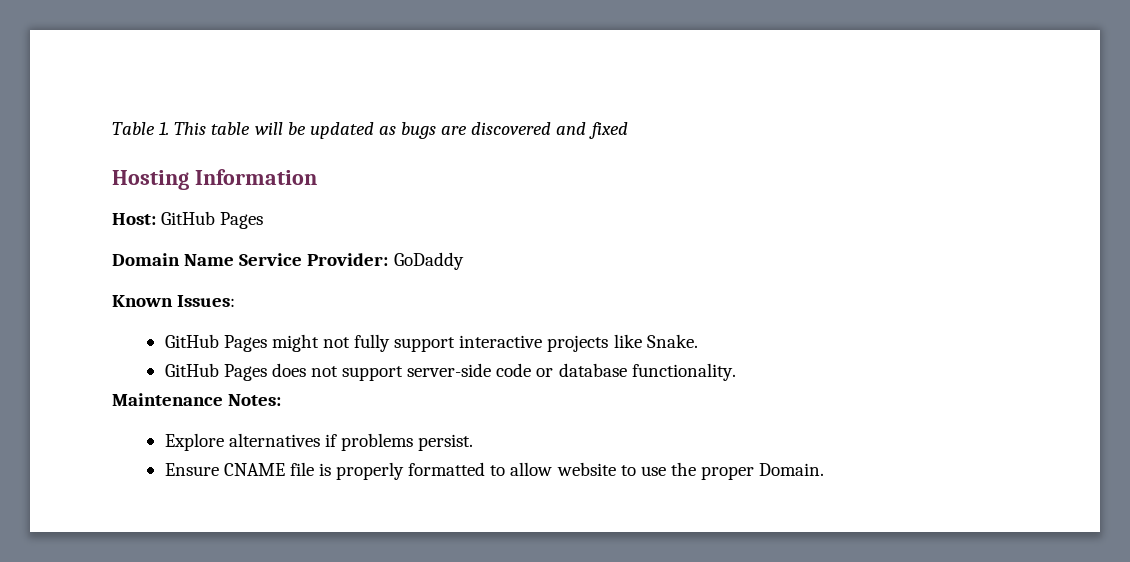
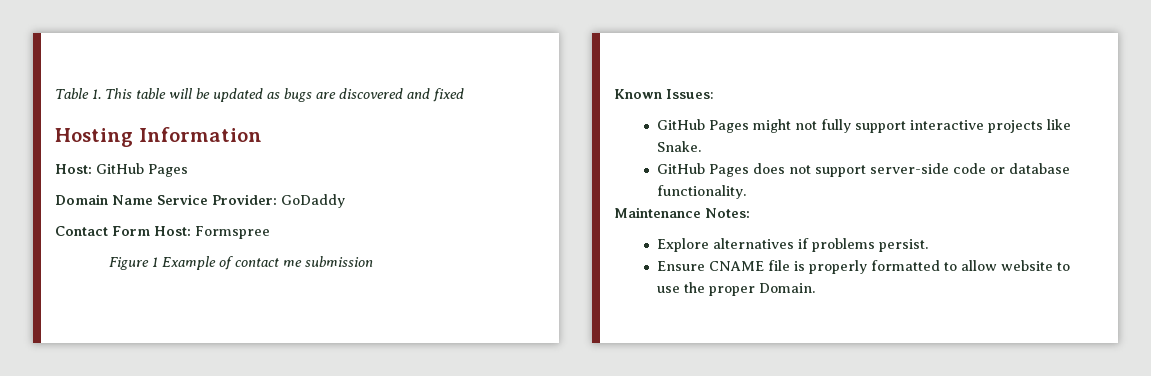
+ Contact Form Host: Formspree
+ Figure 1 Example of contact me submission

